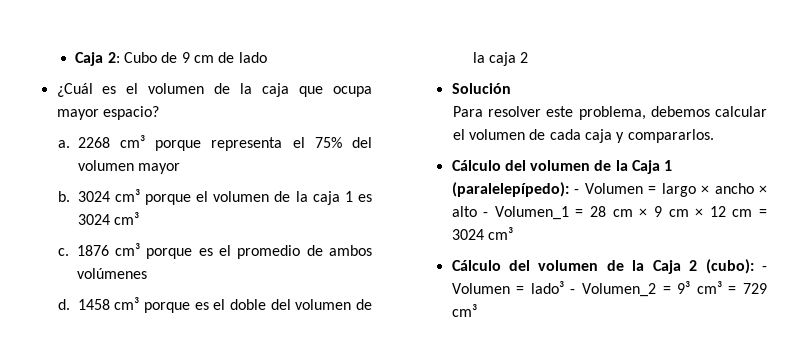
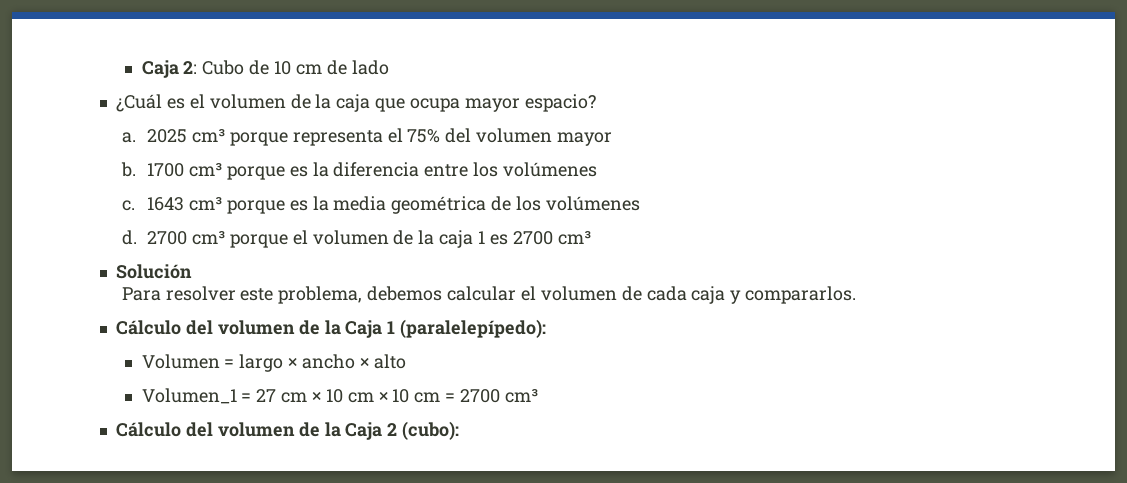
- Caja 2: Cubo de 9 cm de lado
+ Caja 2: Cubo de 10 cm de lado
- 2268 cm³ porque representa el 75% del volumen mayor
+ 2025 cm³ porque representa el 75% del volumen mayor
- 3024 cm³ porque el volumen de la caja 1 es 3024 cm³
- c. 1876 cm³ porque es el promedio de ambos volúmenes
- d. 1458 cm³ porque es el doble del volumen de la caja 2
+ 1700 cm³ porque es la diferencia entre los volúmenes
+ c. 1643 cm³ porque es la media geométrica de los volúmenes
+ d. 2700 cm³ porque el volumen de la caja 1 es 2700 cm³
- Cálculo del volumen de la Caja 1 (paralelepípedo): - Volumen = largo × ancho × alto - Volumen_1 = 28 cm × 9 cm × 12 cm = 3024 cm³
+ Cálculo del volumen de la Caja 1 (paralelepípedo):
+ Volumen = largo × ancho × alto
+ Volumen_1 = 27 cm × 10 cm × 10 cm = 2700 cm³
- Cálculo del volumen de la Caja 2 (cubo): - Volumen = lado³ - Volumen_2 = 9³ cm³ = 729 cm³
+ Cálculo del volumen de la Caja 2 (cubo):

